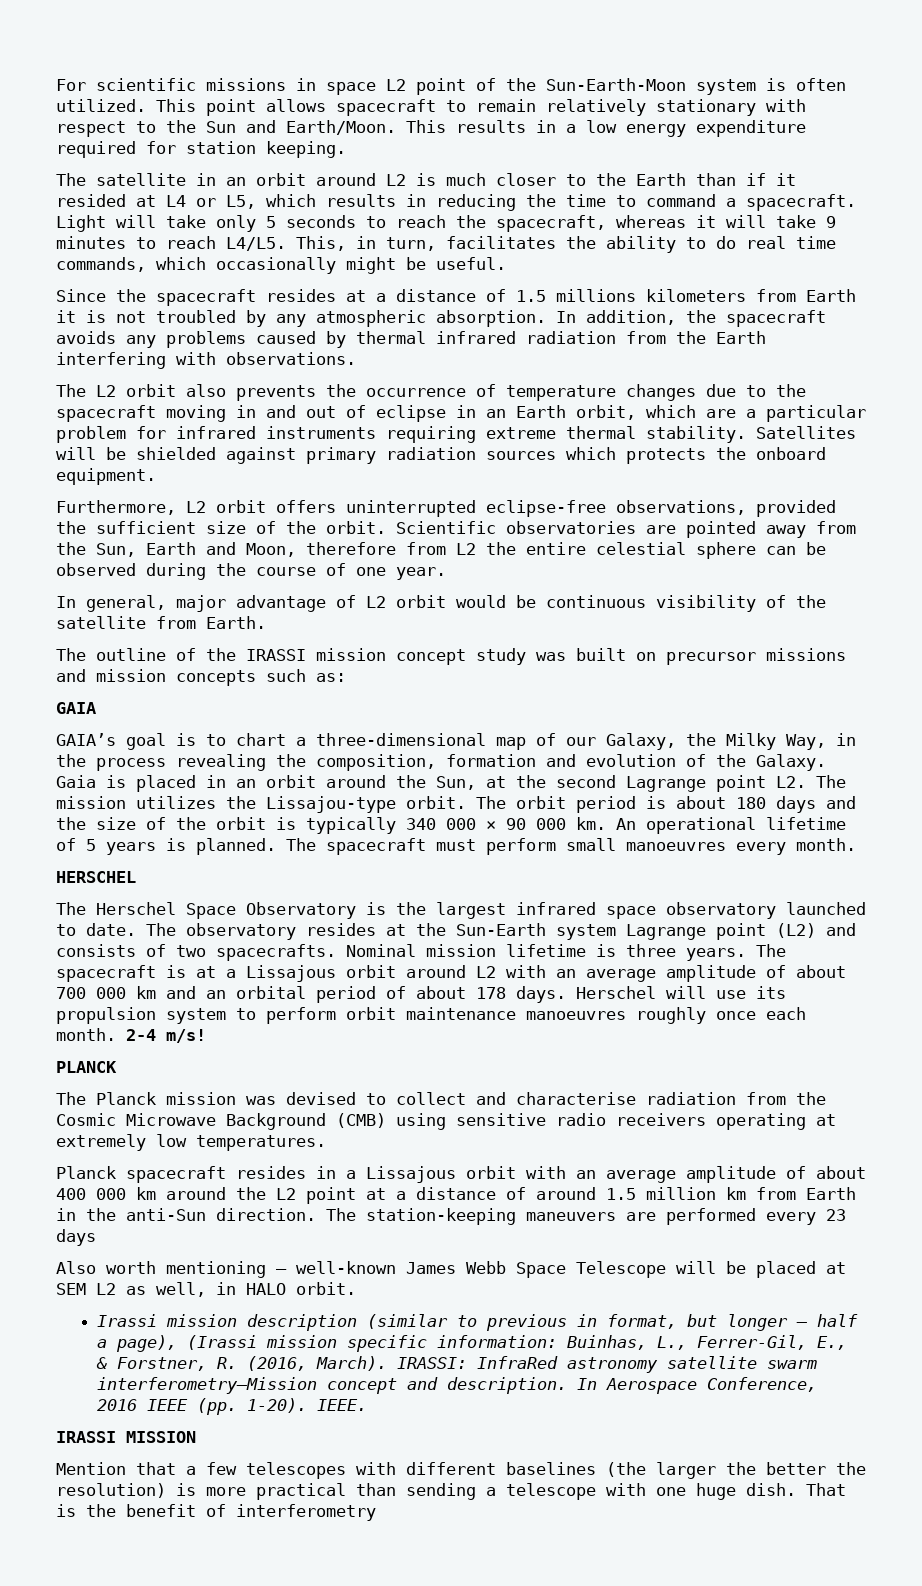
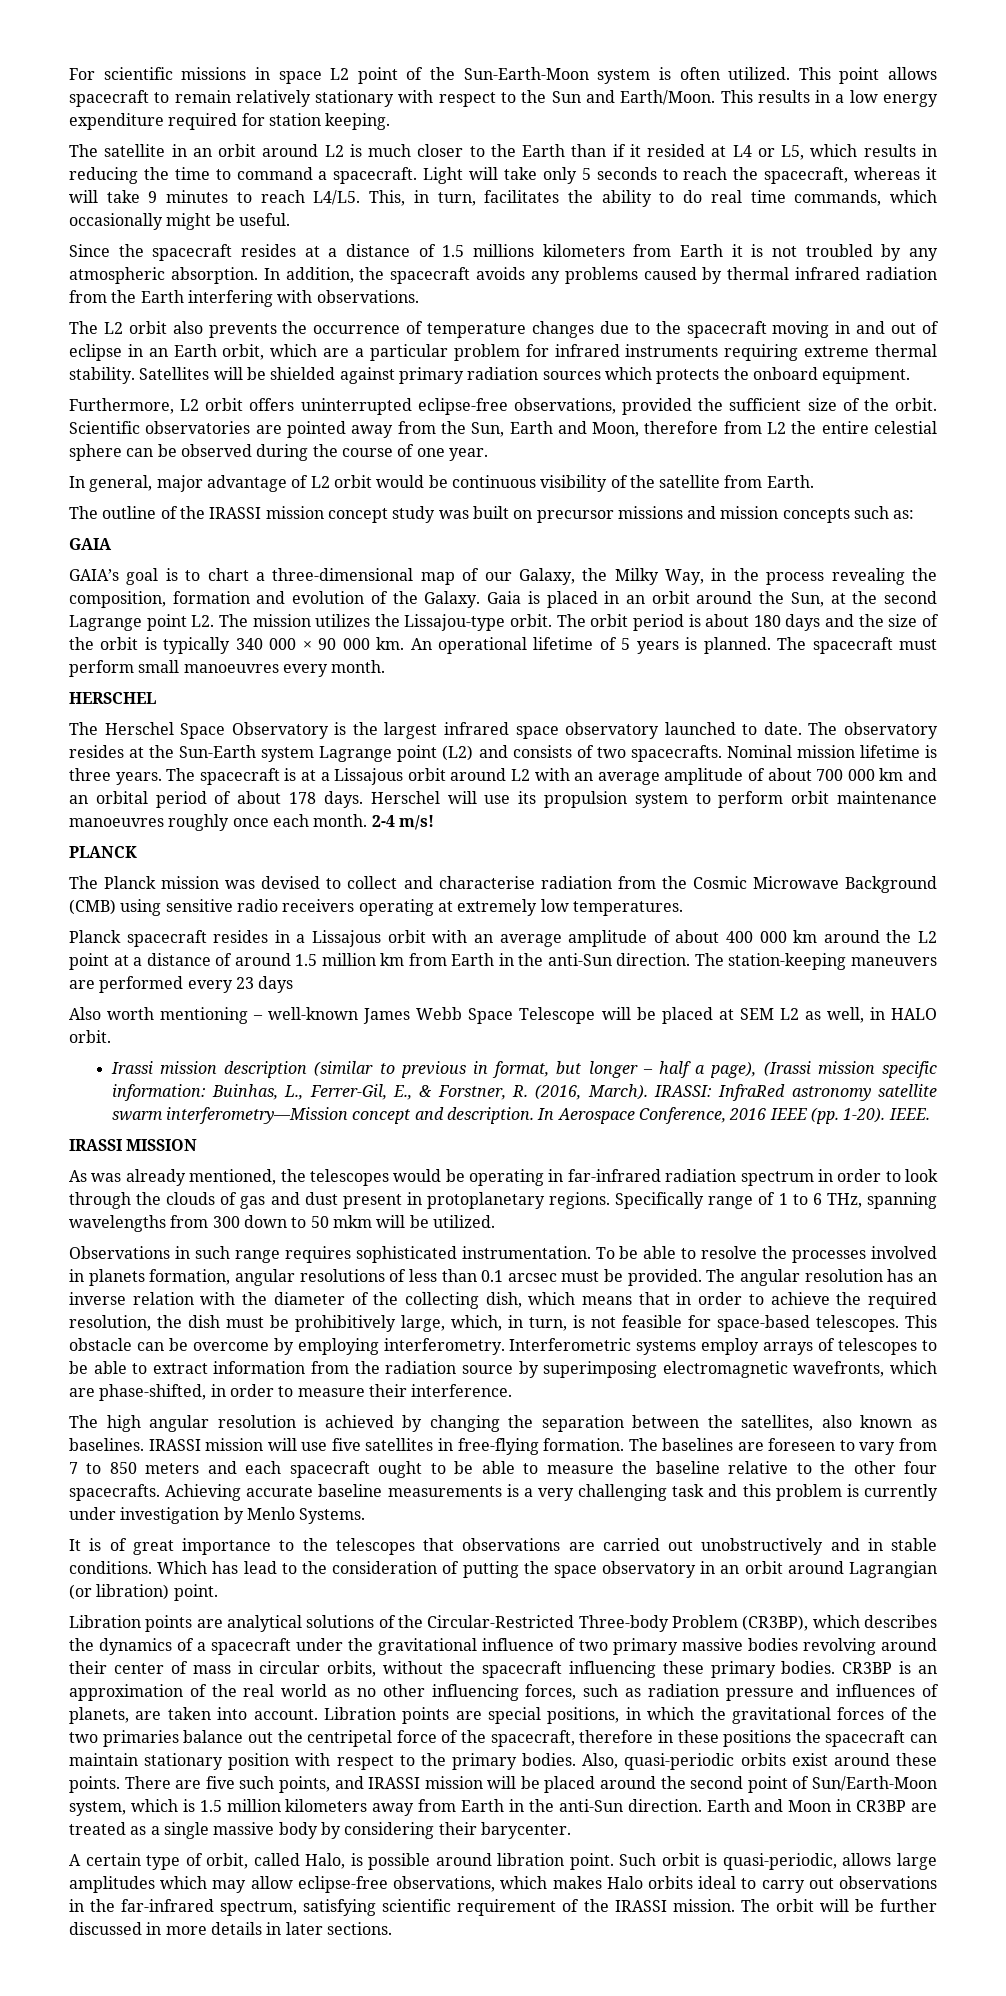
- Mention that a few telescopes with different baselines (the larger the better the resolution) is more practical than sending a telescope with one huge dish. That is the benefit of interferometry
+ As was already mentioned, the telescopes would be operating in far-infrared radiation spectrum in order to look through the clouds of gas and dust present in protoplanetary regions. Specifically range of 1 to 6 THz, spanning wavelengths from 300 down to 50 mkm will be utilized.
+ Observations in such range requires sophisticated instrumentation. To be able to resolve the processes involved in planets formation, angular resolutions of less than 0.1 arcsec must be provided. The angular resolution has an inverse relation with the diameter of the collecting dish, which means that in order to achieve the required resolution, the dish must be prohibitively large, which, in turn, is not feasible for space-based telescopes. This obstacle can be overcome by employing interferometry. Interferometric systems employ arrays of telescopes to be able to extract information from the radiation source by superimposing electromagnetic wavefronts, which are phase-shifted, in order to measure their interference.
+ The high angular resolution is achieved by changing the separation between the satellites, also known as baselines. IRASSI mission will use five satellites in free-flying formation. The baselines are foreseen to vary from 7 to 850 meters and each spacecraft ought to be able to measure the baseline relative to the other four spacecrafts. Achieving accurate baseline measurements is a very challenging task and this problem is currently under investigation by Menlo Systems.
+ It is of great importance to the telescopes that observations are carried out unobstructively and in stable conditions. Which has lead to the consideration of putting the space observatory in an orbit around Lagrangian (or libration) point.
+ Libration points are analytical solutions of the Circular-Restricted Three-body Problem (CR3BP), which describes the dynamics of a spacecraft under the gravitational influence of two primary massive bodies revolving around their center of mass in circular orbits, without the spacecraft influencing these primary bodies. CR3BP is an approximation of the real world as no other influencing forces, such as radiation pressure and influences of planets, are taken into account. Libration points are special positions, in which the gravitational forces of the two primaries balance out the centripetal force of the spacecraft, therefore in these positions the spacecraft can maintain stationary position with respect to the primary bodies. Also, quasi-periodic orbits exist around these points. There are five such points, and IRASSI mission will be placed around the second point of Sun/Earth-Moon system, which is 1.5 million kilometers away from Earth in the anti-Sun direction. Earth and Moon in CR3BP are treated as a single massive body by considering their barycenter.
+ A certain type of orbit, called Halo, is possible around libration point. Such orbit is quasi-periodic, allows large amplitudes which may allow eclipse-free observations, which makes Halo orbits ideal to carry out observations in the far-infrared spectrum, satisfying scientific requirement of the IRASSI mission. The orbit will be further discussed in more details in later sections.

